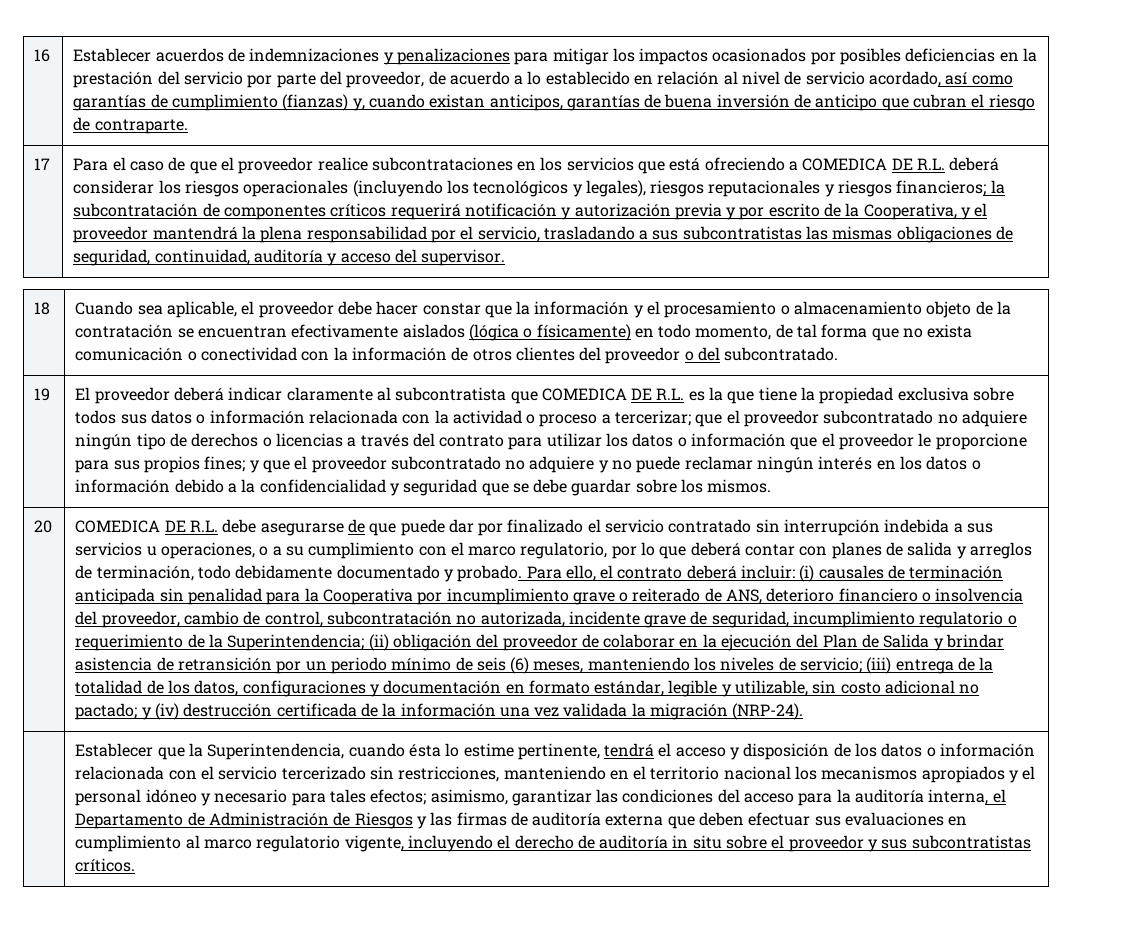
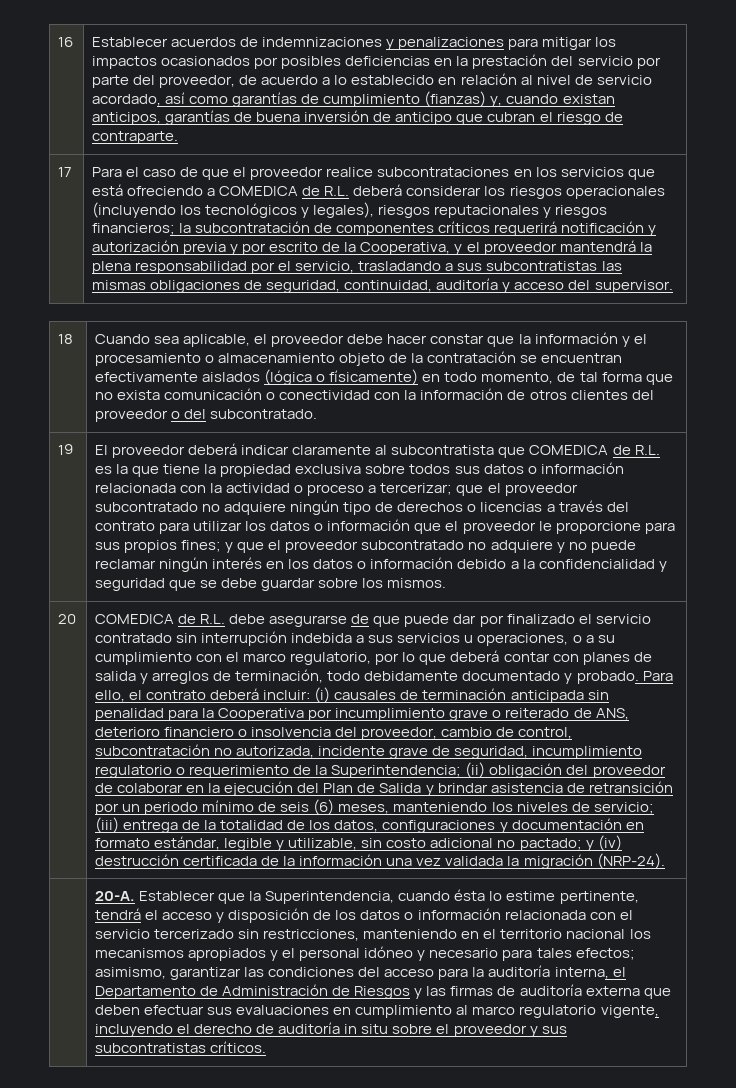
- Para el caso de que el proveedor realice subcontrataciones en los servicios que está ofreciendo a COMEDICA DE R.L. deberá considerar los riesgos operacionales (incluyendo los tecnológicos y legales), riesgos reputacionales y riesgos financieros;
+ Para el caso de que el proveedor realice subcontrataciones en los servicios que está ofreciendo a COMEDICA de R.L. deberá considerar los riesgos operacionales (incluyendo los tecnológicos y legales), riesgos reputacionales y riesgos financieros;
- El proveedor deberá indicar claramente al subcontratista que COMEDICA DE R.L. es la que tiene la propiedad exclusiva sobre todos sus datos o información relacionada con la actividad o proceso a tercerizar;
+ El proveedor deberá indicar claramente al subcontratista que COMEDICA de R.L. es la que tiene la propiedad exclusiva sobre todos sus datos o información relacionada con la actividad o proceso a tercerizar;
- COMEDICA DE R.L. debe asegurarse de que puede dar por finalizado el servicio contratado sin interrupción indebida a sus servicios u operaciones, o a su cumplimiento con el marco regulatorio, por lo que deberá contar con planes de salida y arreglos de terminación, todo debidamente documentado y probado.
+ COMEDICA de R.L. debe asegurarse de que puede dar por finalizado el servicio contratado sin interrupción indebida a sus servicios u operaciones, o a su cumplimiento con el marco regulatorio, por lo que deberá contar con planes de salida y arreglos de terminación, todo debidamente documentado y probado.
+ 20-A.

